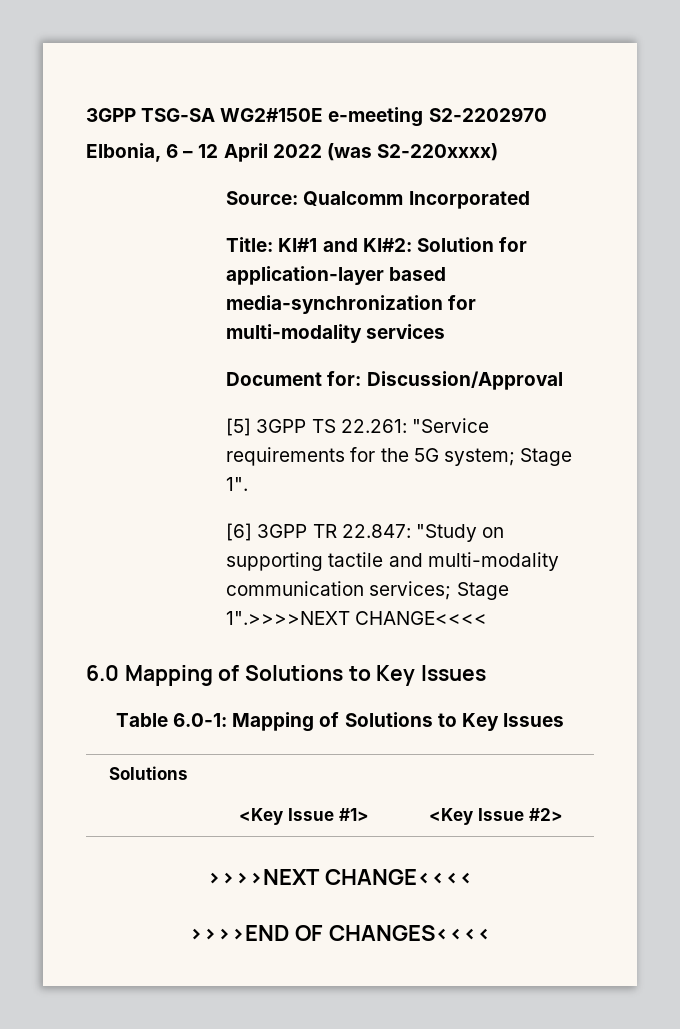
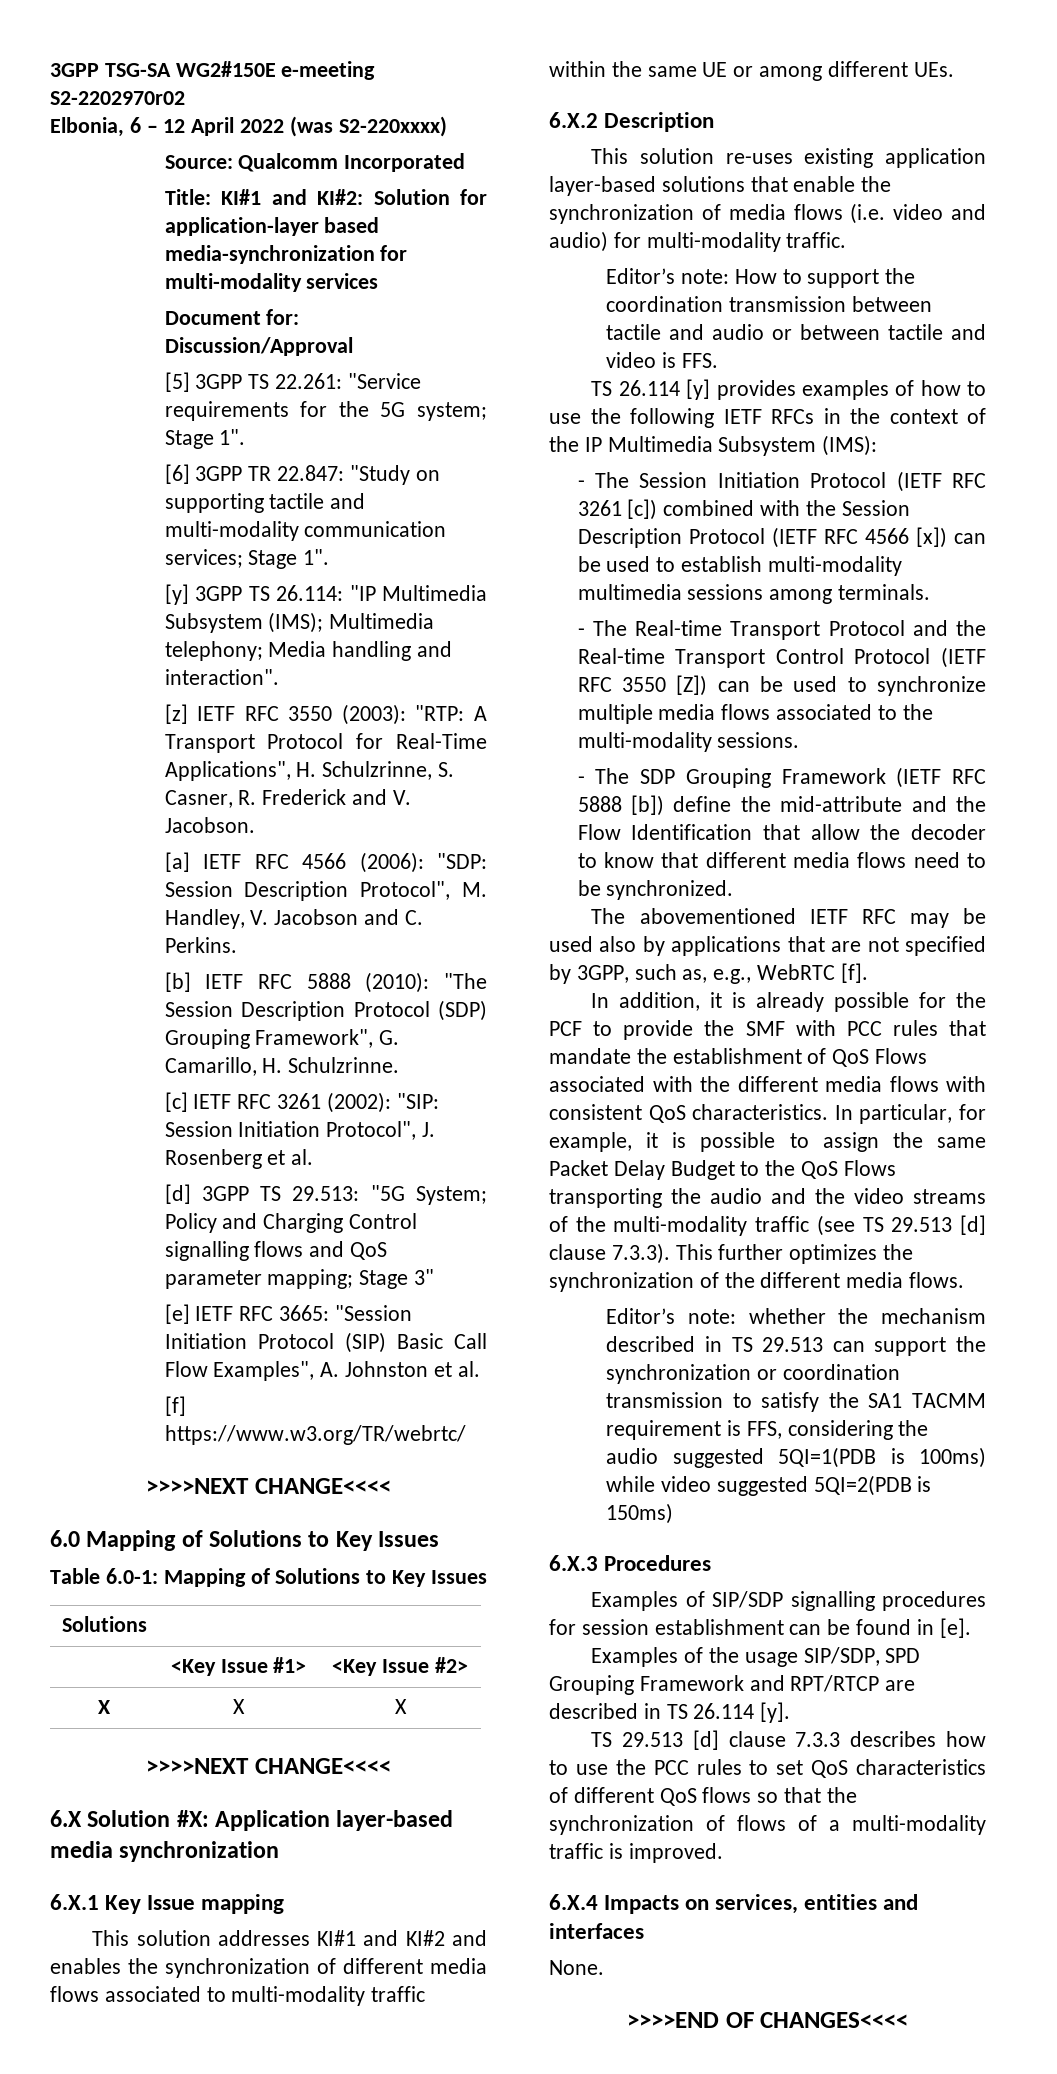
- 3GPP TSG-SA WG2#150E e-meeting S2-2202970
+ 3GPP TSG-SA WG2#150E e-meeting S2-2202970r02
- [6] 3GPP TR 22.847: "Study on supporting tactile and multi-modality communication services; Stage 1".>>>>NEXT CHANGE<<<<
+ [6] 3GPP TR 22.847: "Study on supporting tactile and multi-modality communication services; Stage 1".
+ [y] 3GPP TS 26.114: "IP Multimedia Subsystem (IMS); Multimedia telephony; Media handling and interaction".
+ [z] IETF RFC 3550 (2003): "RTP: A Transport Protocol for Real-Time Applications", H. Schulzrinne, S. Casner, R. Frederick and V. Jacobson.
+ [a] IETF RFC 4566 (2006): "SDP: Session Description Protocol", M. Handley, V. Jacobson and C. Perkins.
+ [b] IETF RFC 5888 (2010): "The Session Description Protocol (SDP) Grouping Framework", G. Camarillo, H. Schulzrinne.
+ [c] IETF RFC 3261 (2002): "SIP: Session Initiation Protocol", J. Rosenberg et al.
+ [d] 3GPP TS 29.513: "5G System; Policy and Charging Control signalling flows and QoS parameter mapping; Stage 3"
+ [e] IETF RFC 3665: "Session Initiation Protocol (SIP) Basic Call Flow Examples", A. Johnston et al.
+ [f] https://www.w3.org/TR/webrtc/
+ >>>>NEXT CHANGE<<<<
+ X | X | X
  >>>>NEXT CHANGE<<<<
+ 6.X Solution #X: Application layer-based media synchronization
+ 6.X.1 Key Issue mapping
+ This solution addresses KI#1 and KI#2 and enables the synchronization of different media flows associated to multi-modality traffic within the same UE or among different UEs.
+ 6.X.2 Description
+ This solution re-uses existing application layer-based solutions that enable the synchronization of media flows (i.e. video and audio) for multi-modality traffic.
+ Editor’s note: How to support the coordination transmission between tactile and audio or between tactile and video is FFS.
+ TS 26.114 [y] provides examples of how to use the following IETF RFCs in the context of the IP Multimedia Subsystem (IMS):
+ - The Session Initiation Protocol (IETF RFC 3261 [c]) combined with the Session Description Protocol (IETF RFC 4566 [x]) can be used to establish multi-modality multimedia sessions among terminals.
+ - The Real-time Transport Protocol and the Real-time Transport Control Protocol (IETF RFC 3550 [Z]) can be used to synchronize multiple media flows associated to the multi-modality sessions.
+ - The SDP Grouping Framework (IETF RFC 5888 [b]) define the mid-attribute and the Flow Identification that allow the decoder to know that different media flows need to be synchronized.
+ The abovementioned IETF RFC may be used also by applications that are not specified by 3GPP, such as, e.g., WebRTC [f].
+ In addition, it is already possible for the PCF to provide the SMF with PCC rules that mandate the establishment of QoS Flows associated with the different media flows with consistent QoS characteristics. In particular, for example, it is possible to assign the same Packet Delay Budget to the QoS Flows transporting the audio and the video streams of the multi-modality traffic (see TS 29.513 [d] clause 7.3.3). This further optimizes the synchronization of the different media flows.
+ Editor’s note: whether the mechanism described in TS 29.513 can support the synchronization or coordination transmission to satisfy the SA1 TACMM requirement is FFS, considering the audio suggested 5QI=1(PDB is 100ms) while video suggested 5QI=2(PDB is 150ms)
+ 6.X.3 Procedures
+ Examples of SIP/SDP signalling procedures for session establishment can be found in [e].
+ Examples of the usage SIP/SDP, SPD Grouping Framework and RPT/RTCP are described in TS 26.114 [y].
+ TS 29.513 [d] clause 7.3.3 describes how to use the PCC rules to set QoS characteristics of different QoS flows so that the synchronization of flows of a multi-modality traffic is improved.
+ 6.X.4 Impacts on services, entities and interfaces
+ None.

